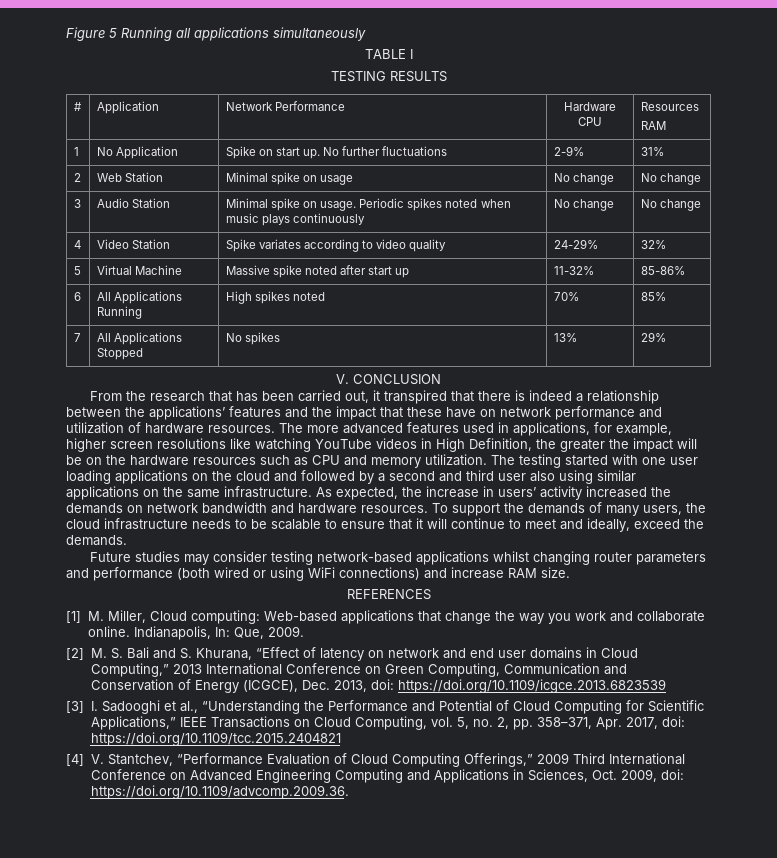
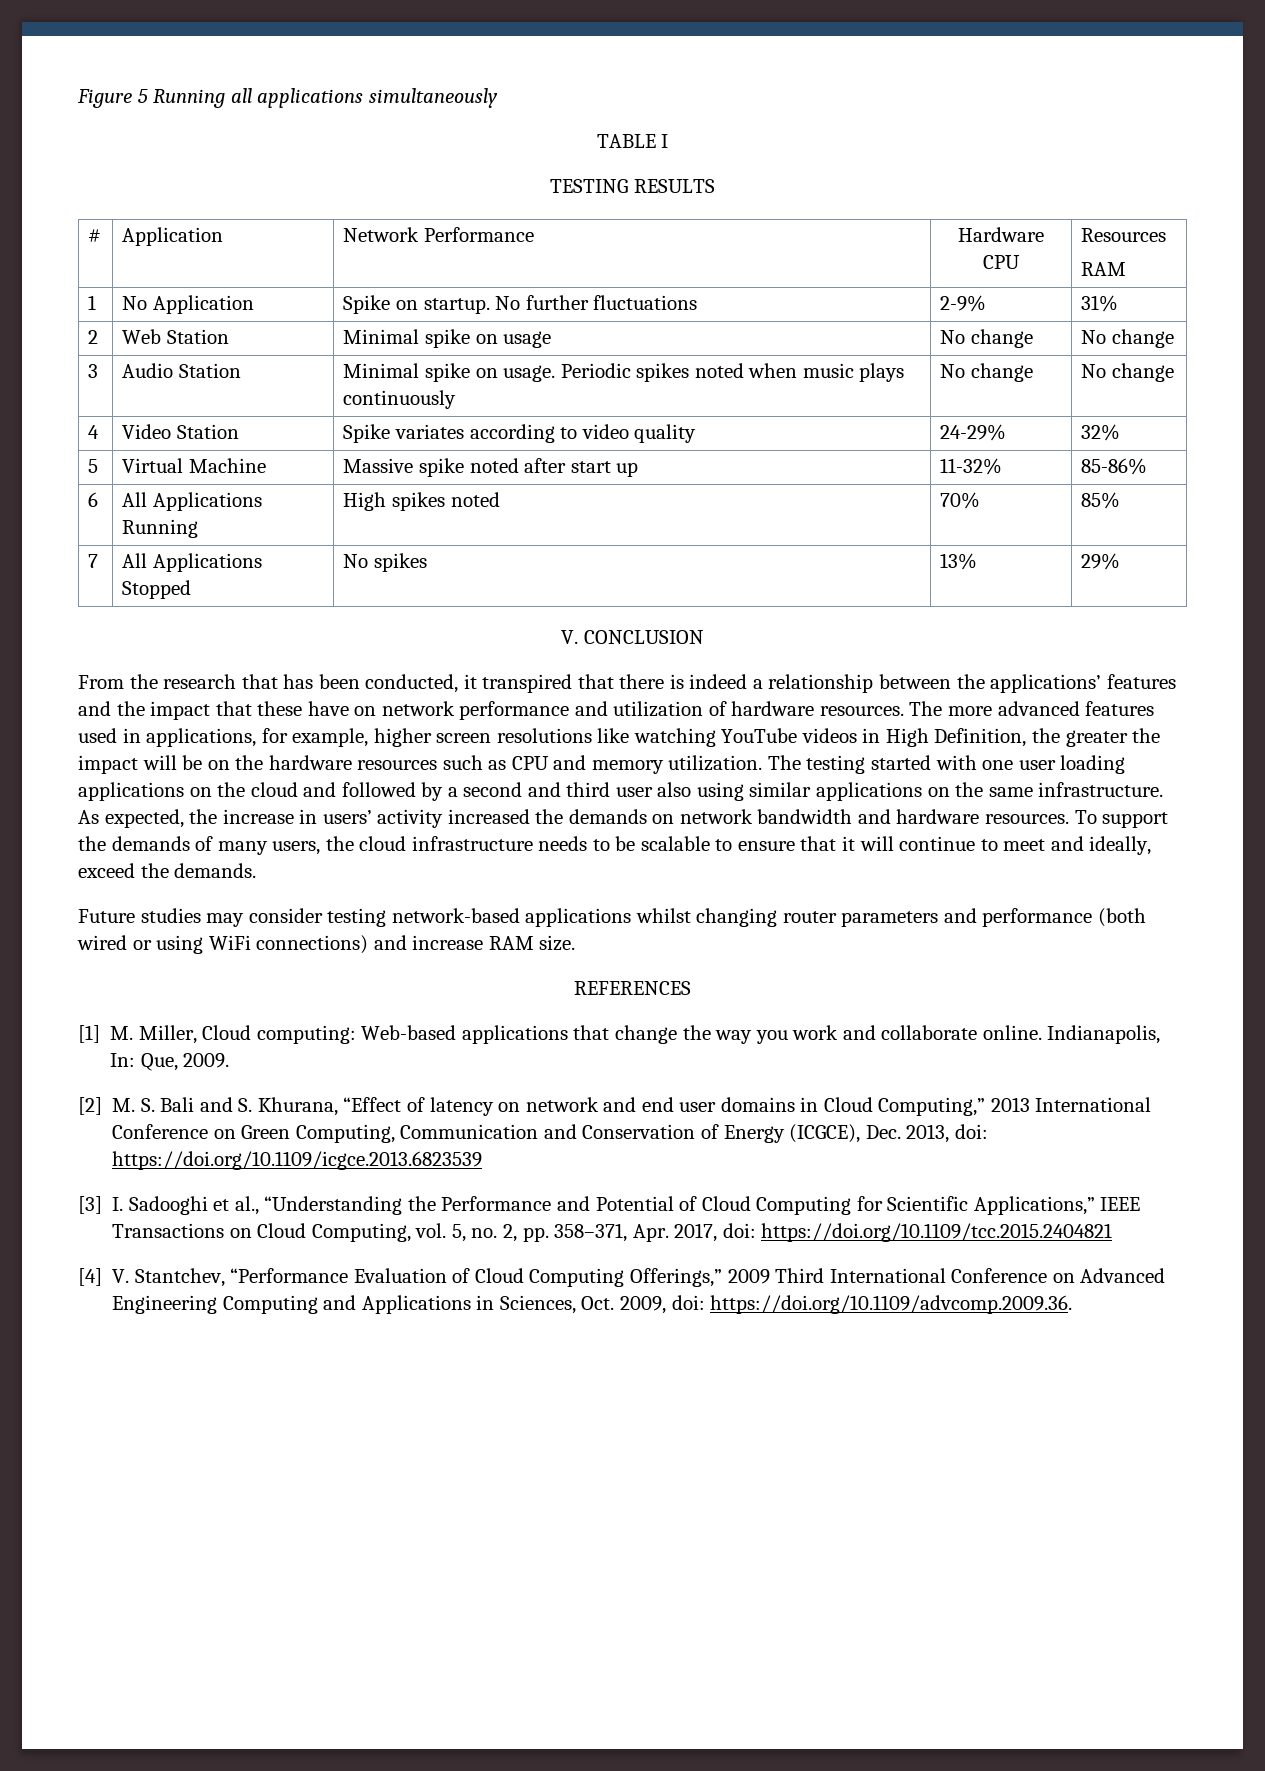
- 1 | No Application | Spike on start up. No further fluctuations | 2-9% | 31%
+ 1 | No Application | Spike on startup. No further fluctuations | 2-9% | 31%
- From the research that has been carried out, it transpired that there is indeed a relationship between the applications’ features and the impact that these have on network performance and utilization of hardware resources.
+ From the research that has been conducted, it transpired that there is indeed a relationship between the applications’ features and the impact that these have on network performance and utilization of hardware resources.

